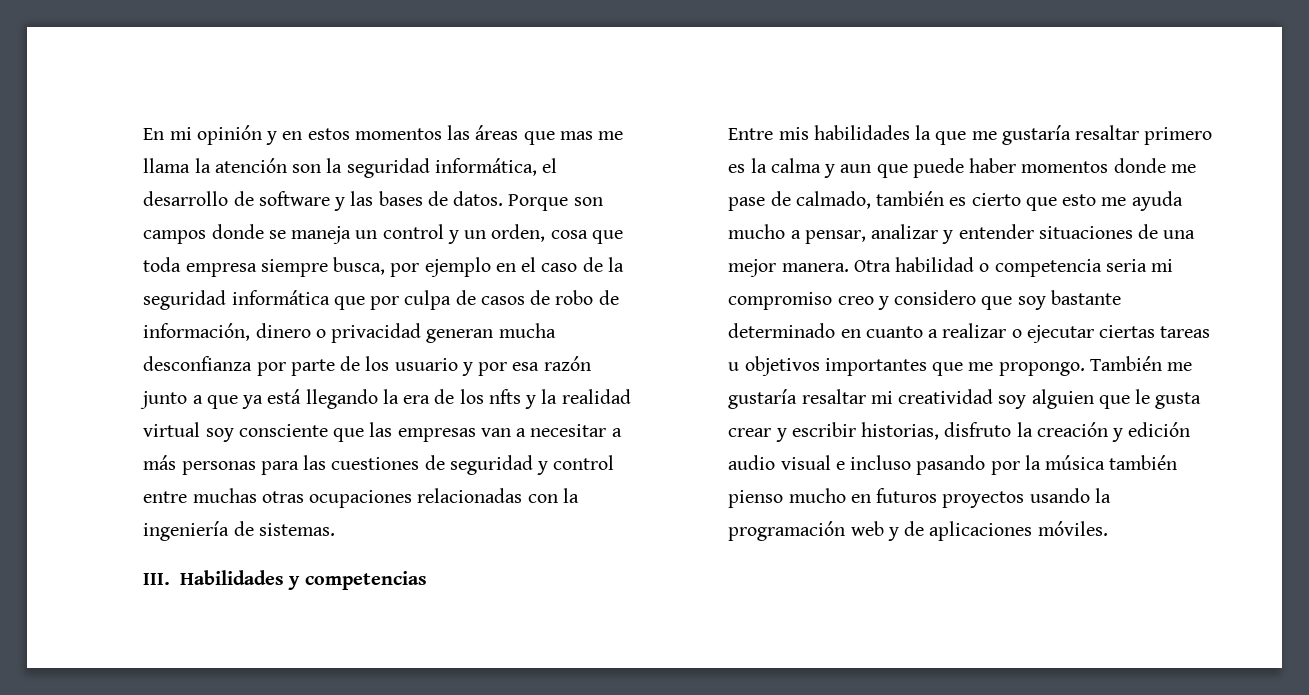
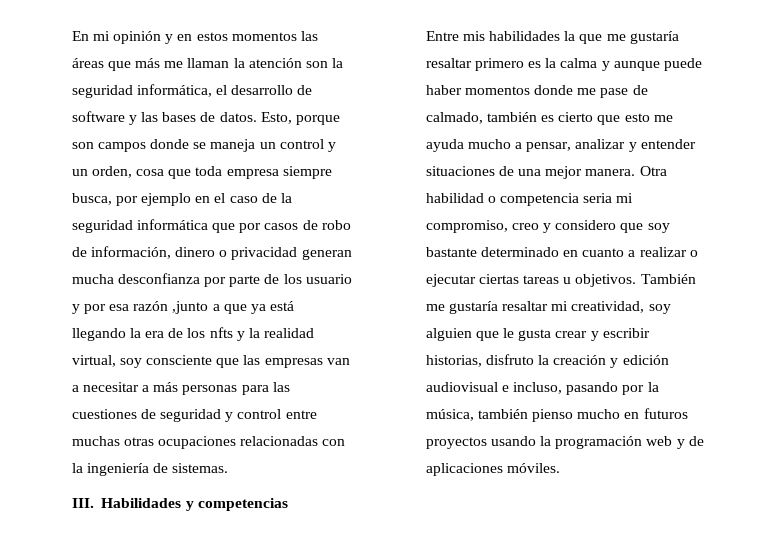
- En mi opinión y en estos momentos las áreas que mas me llama la atención son la seguridad informática, el desarrollo de software y las bases de datos.
+ En mi opinión y en estos momentos las áreas que más me llaman la atención son la seguridad informática, el desarrollo de software y las bases de datos.
- Porque son campos donde se maneja un control y un orden, cosa que toda empresa siempre busca, por ejemplo en el caso de la seguridad informática que por culpa de casos de robo de información, dinero o privacidad generan mucha desconfianza por parte de los usuario y por esa razón junto a que ya está llegando la era de los nfts y la realidad virtual soy consciente que las empresas van a necesitar a más personas para las cuestiones de seguridad y control entre muchas otras ocupaciones relacionadas con la ingeniería de sistemas.
+ Esto, porque son campos donde se maneja un control y un orden, cosa que toda empresa siempre busca, por ejemplo en el caso de la seguridad informática que por casos de robo de información, dinero o privacidad generan mucha desconfianza por parte de los usuario y por esa razón ,junto a que ya está llegando la era de los nfts y la realidad virtual, soy consciente que las empresas van a necesitar a más personas para las cuestiones de seguridad y control entre muchas otras ocupaciones relacionadas con la ingeniería de sistemas.
- Entre mis habilidades la que me gustaría resaltar primero es la calma y aun que puede haber momentos donde me pase de calmado, también es cierto que esto me ayuda mucho a pensar, analizar y entender situaciones de una mejor manera.
+ Entre mis habilidades la que me gustaría resaltar primero es la calma y aunque puede haber momentos donde me pase de calmado, también es cierto que esto me ayuda mucho a pensar, analizar y entender situaciones de una mejor manera.
- Otra habilidad o competencia seria mi compromiso creo y considero que soy bastante determinado en cuanto a realizar o ejecutar ciertas tareas u objetivos importantes que me propongo.
+ Otra habilidad o competencia seria mi compromiso, creo y considero que soy bastante determinado en cuanto a realizar o ejecutar ciertas tareas u objetivos.
- También me gustaría resaltar mi creatividad soy alguien que le gusta crear y escribir historias, disfruto la creación y edición audio visual e incluso pasando por la música también pienso mucho en futuros proyectos usando la programación web y de aplicaciones móviles.
+ También me gustaría resaltar mi creatividad, soy alguien que le gusta crear y escribir historias, disfruto la creación y edición audiovisual e incluso, pasando por la música, también pienso mucho en futuros proyectos usando la programación web y de aplicaciones móviles.

